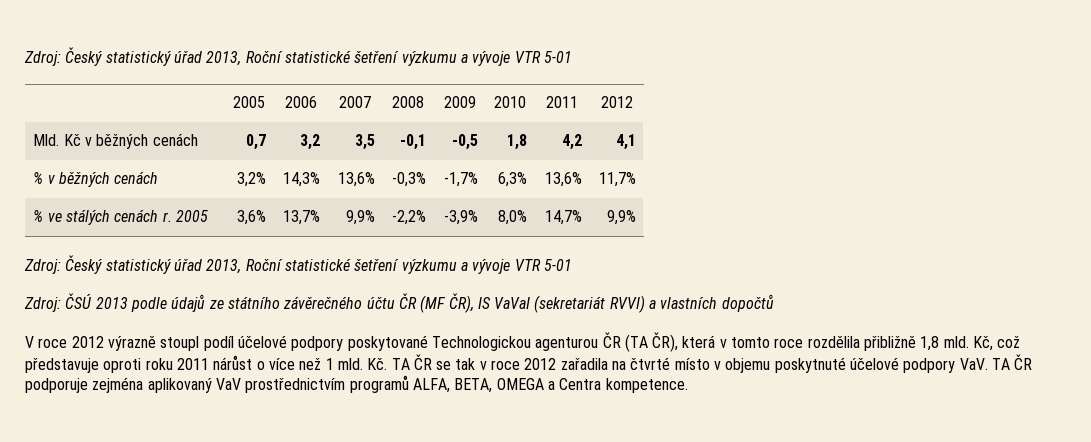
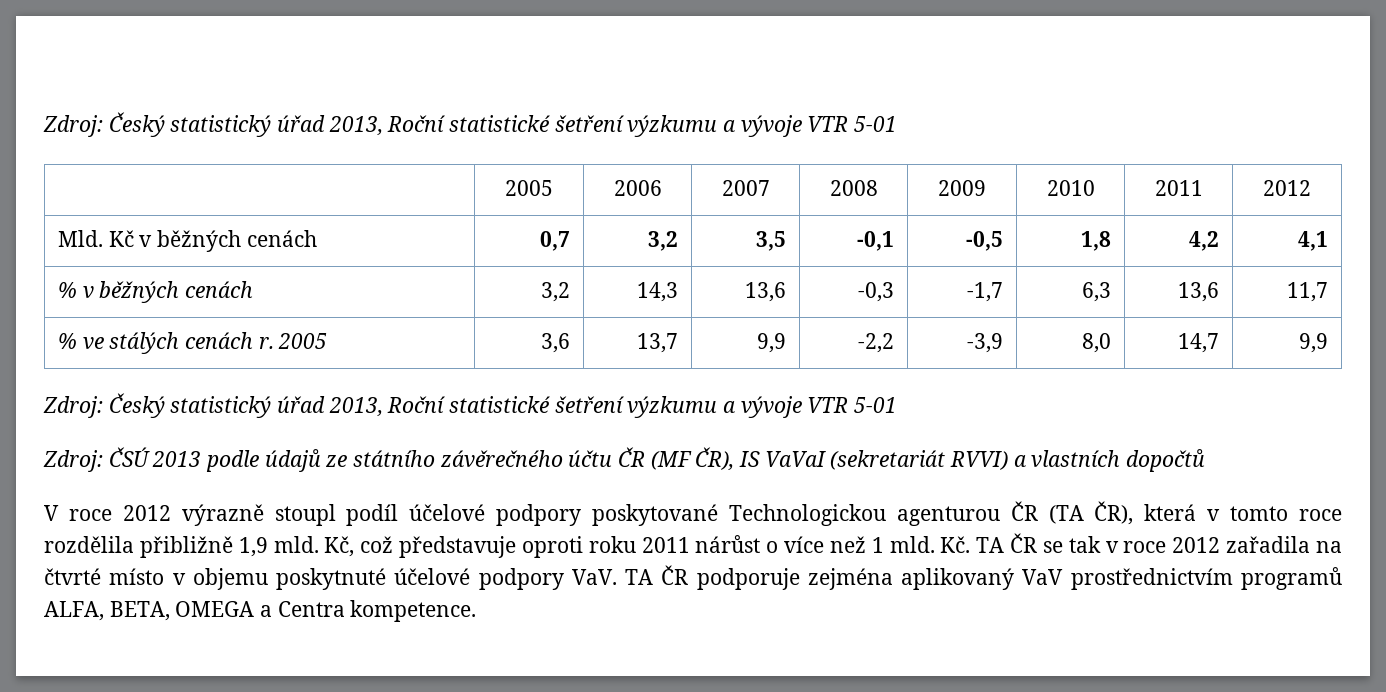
- % v běžných cenách | 3,2% | 14,3% | 13,6% | -0,3% | -1,7% | 6,3% | 13,6% | 11,7%
+ % v běžných cenách | 3,2 | 14,3 | 13,6 | -0,3 | -1,7 | 6,3 | 13,6 | 11,7
- % ve stálých cenách r. 2005 | 3,6% | 13,7% | 9,9% | -2,2% | -3,9% | 8,0% | 14,7% | 9,9%
+ % ve stálých cenách r. 2005 | 3,6 | 13,7 | 9,9 | -2,2 | -3,9 | 8,0 | 14,7 | 9,9
- V roce 2012 výrazně stoupl podíl účelové podpory poskytované Technologickou agenturou ČR (TA ČR), která v tomto roce rozdělila přibližně 1,8 mld.
+ V roce 2012 výrazně stoupl podíl účelové podpory poskytované Technologickou agenturou ČR (TA ČR), která v tomto roce rozdělila přibližně 1,9 mld.

